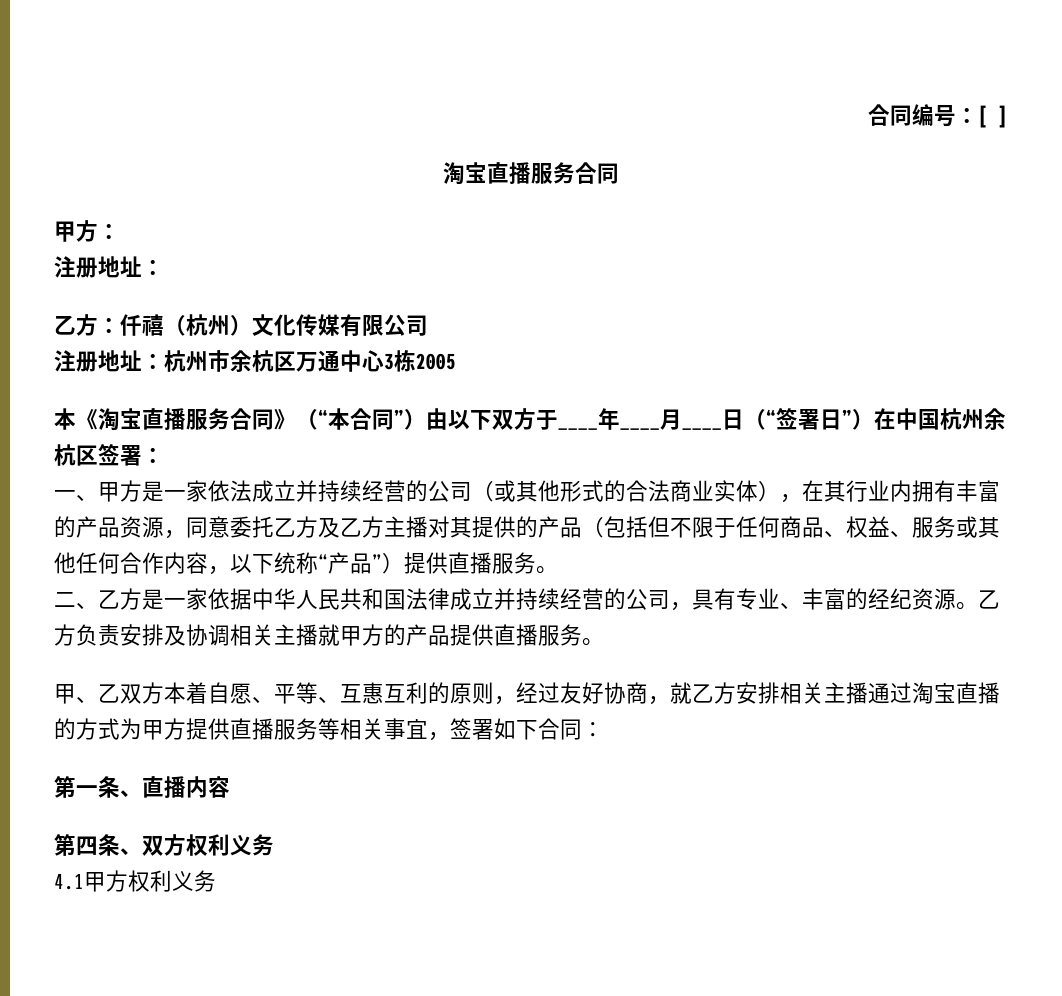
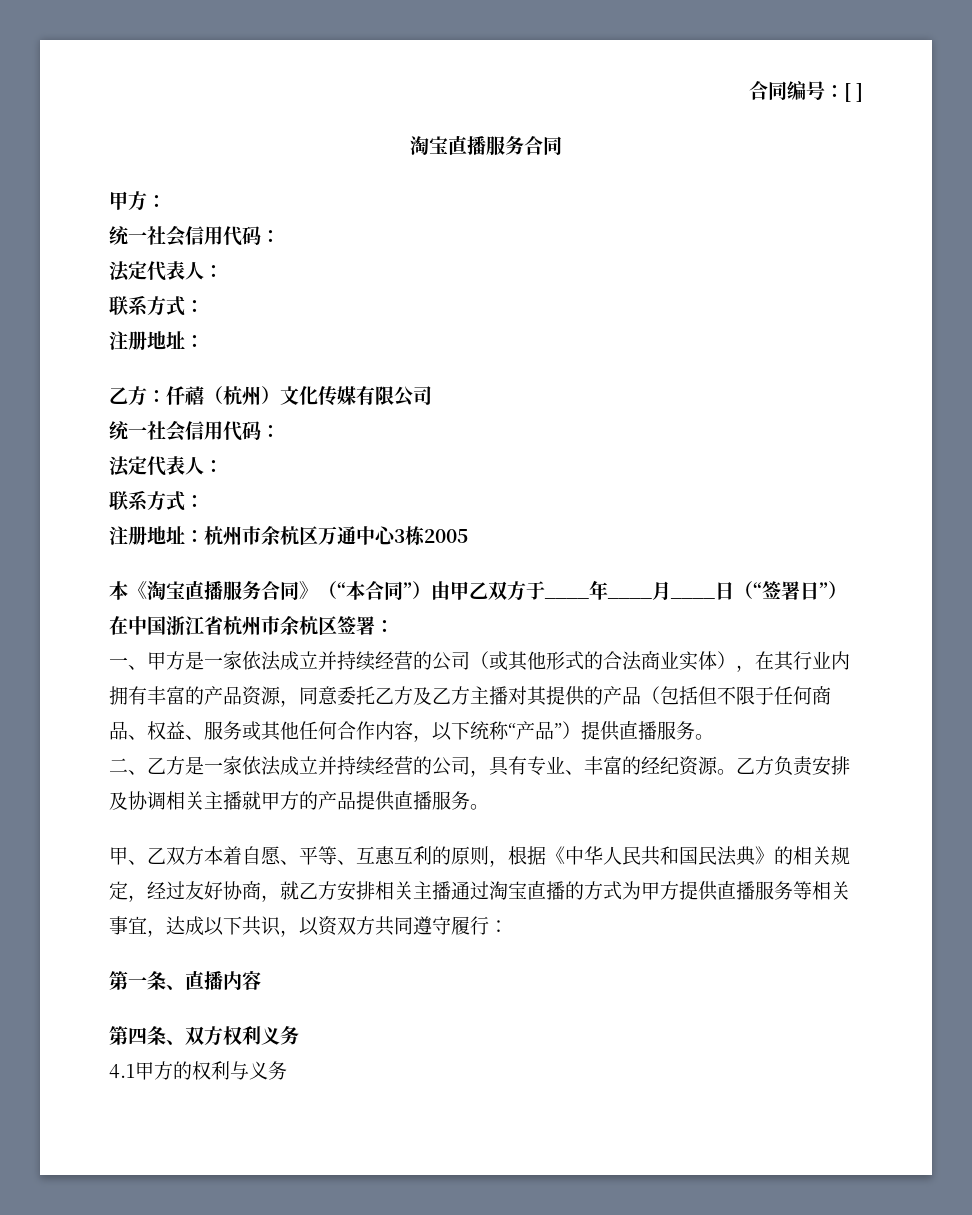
  甲方：
+ 统一社会信用代码：
+ 法定代表人：
+ 联系方式：
  乙方：仟禧（杭州）文化传媒有限公司
+ 统一社会信用代码：
+ 法定代表人：
+ 联系方式：
- 本《淘宝直播服务合同》（“本合同”）由以下双方于____年____月____日（“签署日”）在中国杭州余杭区签署：
+ 本《淘宝直播服务合同》（“本合同”）由甲乙双方于____年____月____日（“签署日”）在中国浙江省杭州市余杭区签署：
- 二、乙方是一家依据中华人民共和国法律成立并持续经营的公司，具有专业、丰富的经纪资源。
+ 二、乙方是一家依法成立并持续经营的公司，具有专业、丰富的经纪资源。
- 甲、乙双方本着自愿、平等、互惠互利的原则，经过友好协商，就乙方安排相关主播通过淘宝直播的方式为甲方提供直播服务等相关事宜，签署如下合同：
+ 甲、乙双方本着自愿、平等、互惠互利的原则，根据《中华人民共和国民法典》的相关规定，经过友好协商，就乙方安排相关主播通过淘宝直播的方式为甲方提供直播服务等相关事宜，达成以下共识，以资双方共同遵守履行：
- 4.1甲方权利义务
+ 4.1甲方的权利与义务

